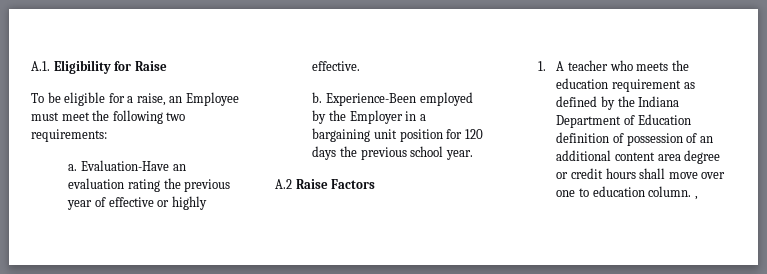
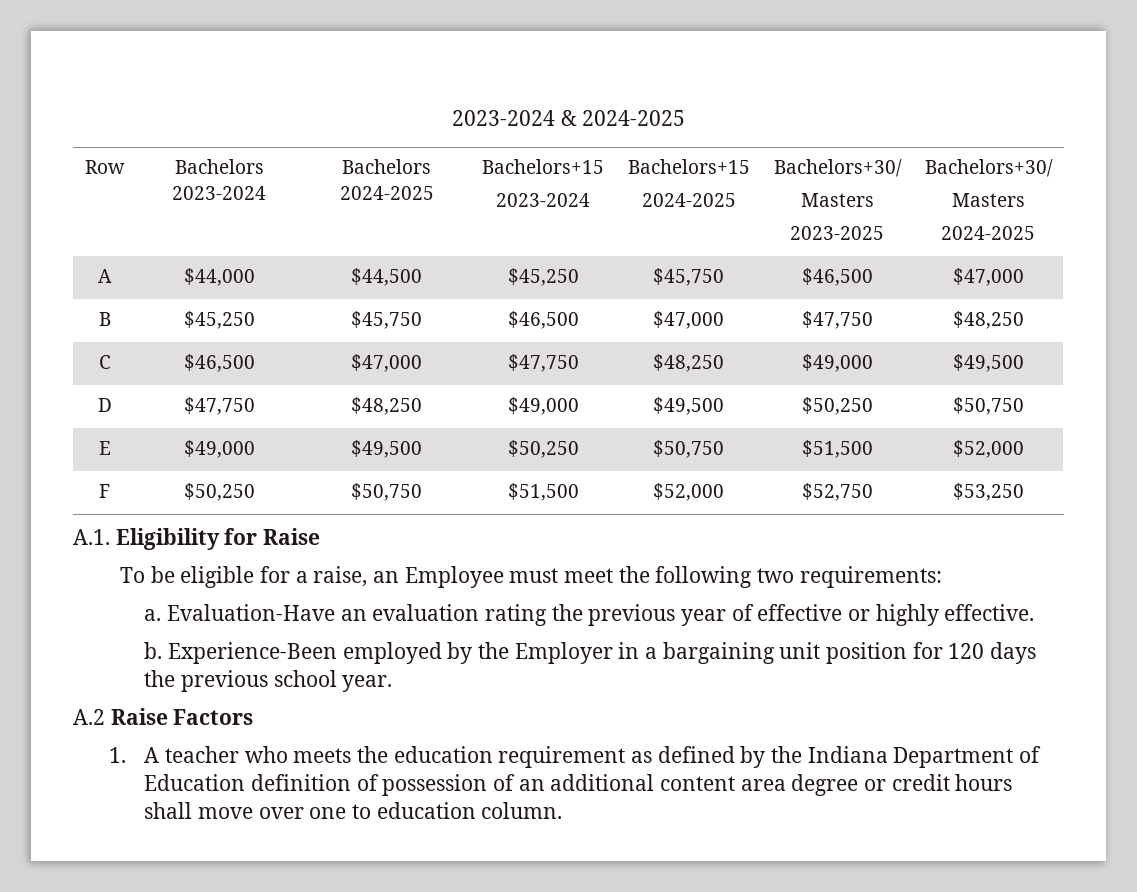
+ 2023-2024 & 2024-2025
+ Row | Bachelors 2023-2024 | Bachelors 2024-2025 | Bachelors+15
+ 2023-2024 | Bachelors+15
+ 2024-2025 | Bachelors+30/
+ Masters
+ 2023-2025 | Bachelors+30/
+ Masters
+ 2024-2025
+ A | $44,000 | $44,500 | $45,250 | $45,750 | $46,500 | $47,000
+ B | $45,250 | $45,750 | $46,500 | $47,000 | $47,750 | $48,250
+ C | $46,500 | $47,000 | $47,750 | $48,250 | $49,000 | $49,500
+ D | $47,750 | $48,250 | $49,000 | $49,500 | $50,250 | $50,750
+ E | $49,000 | $49,500 | $50,250 | $50,750 | $51,500 | $52,000
+ F | $50,250 | $50,750 | $51,500 | $52,000 | $52,750 | $53,250
- 1. A teacher who meets the education requirement as defined by the Indiana Department of Education definition of possession of an additional content area degree or credit hours shall move over one to education column. ,
+ 1. A teacher who meets the education requirement as defined by the Indiana Department of Education definition of possession of an additional content area degree or credit hours shall move over one to education column.

